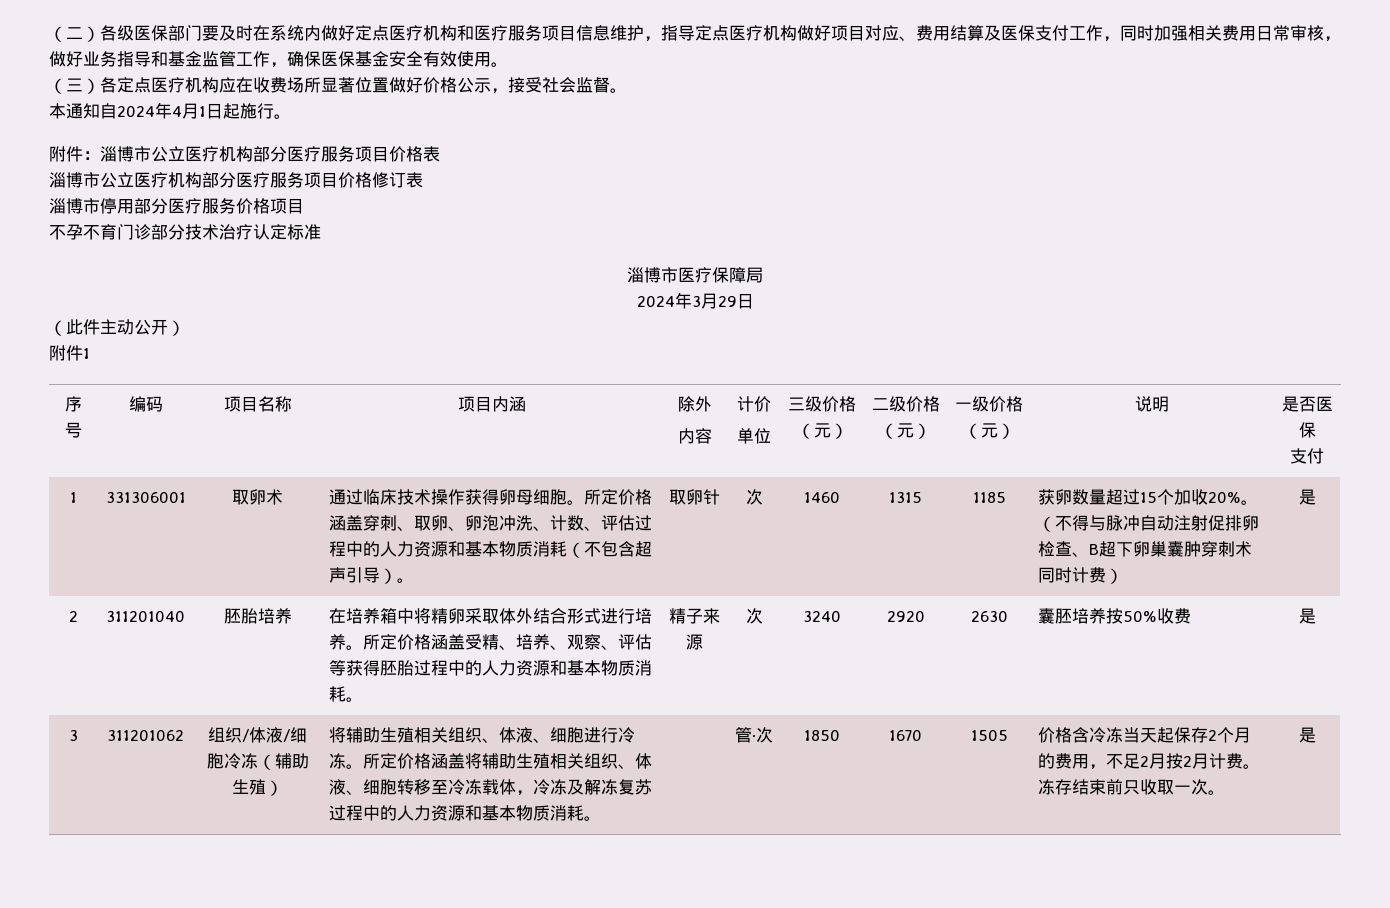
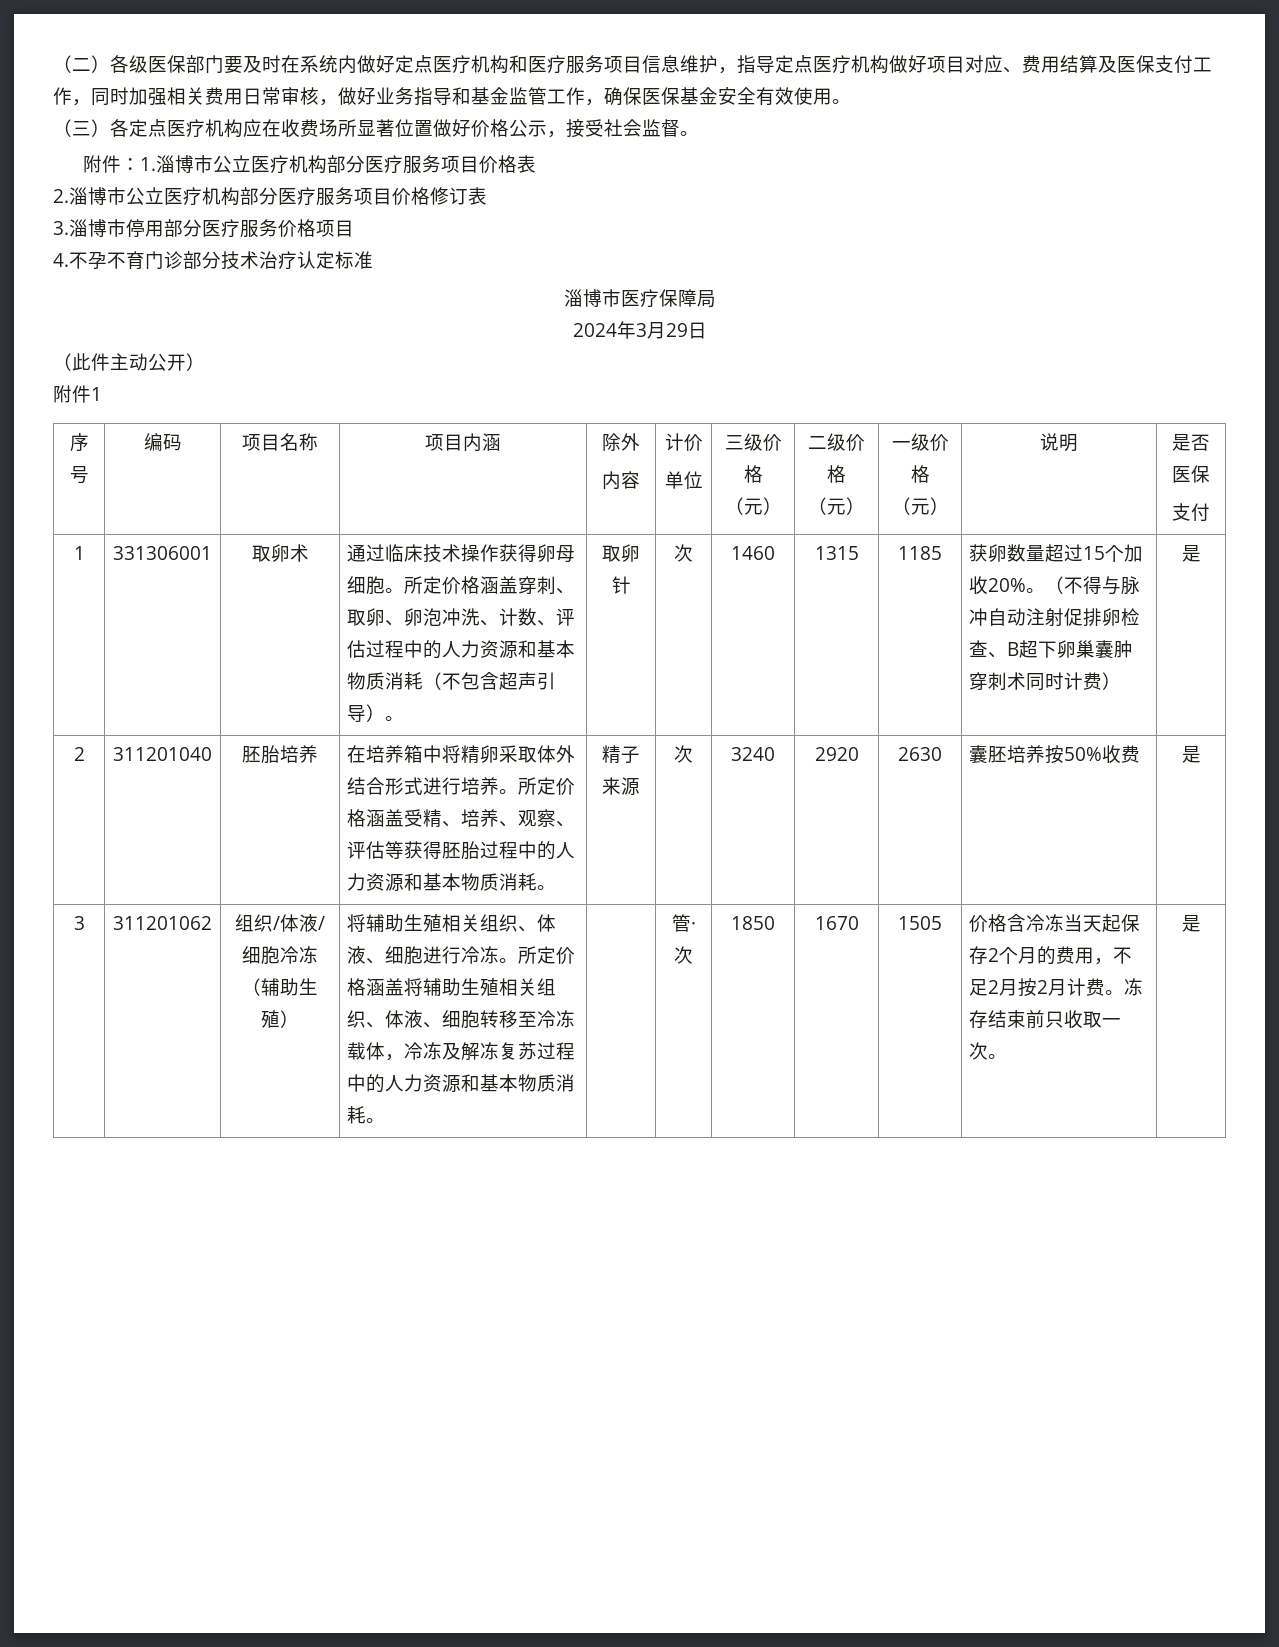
- 本通知自2024年4月1日起施行。
- 附件：淄博市公立医疗机构部分医疗服务项目价格表
+ 附件：1.淄博市公立医疗机构部分医疗服务项目价格表
- 淄博市公立医疗机构部分医疗服务项目价格修订表
+ 2.淄博市公立医疗机构部分医疗服务项目价格修订表
- 淄博市停用部分医疗服务价格项目
+ 3.淄博市停用部分医疗服务价格项目
- 不孕不育门诊部分技术治疗认定标准
+ 4.不孕不育门诊部分技术治疗认定标准

